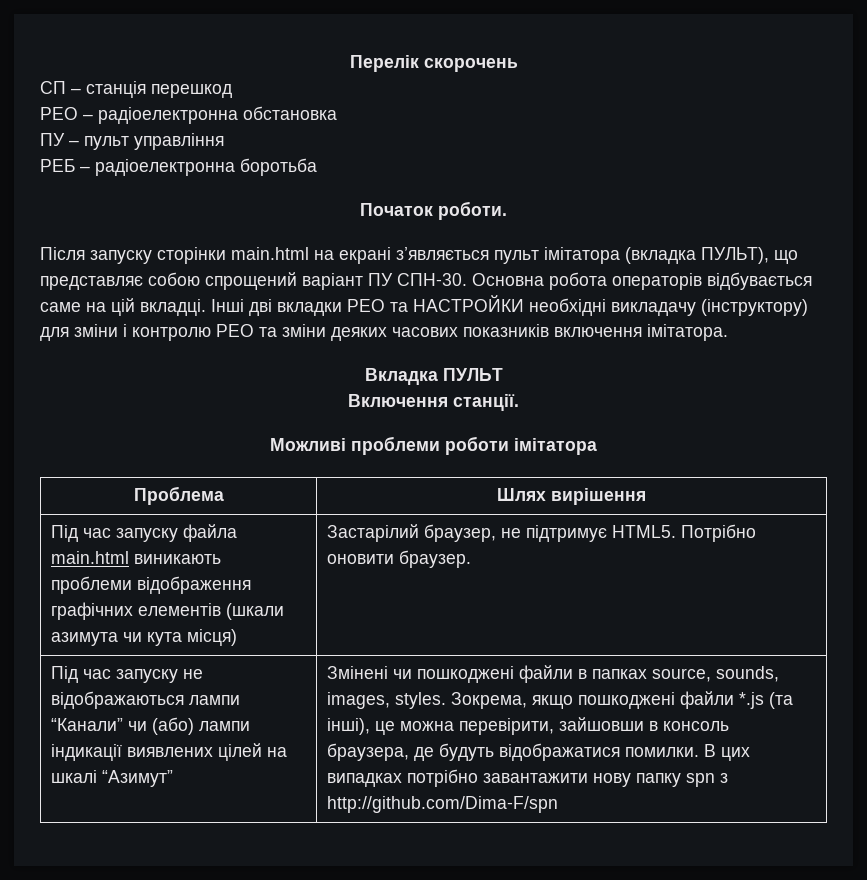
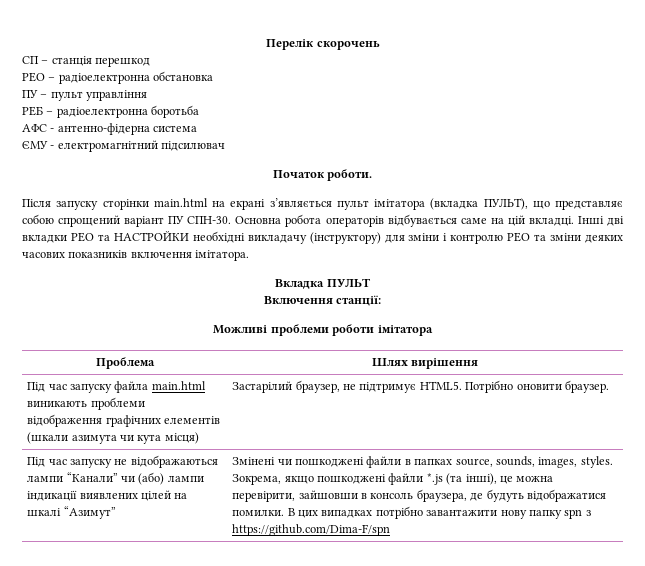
+ АФС - антенно-фідерна система
+ ЄМУ - електромагнітний підсилювач
- Включення станції.
+ Включення станції:
- В цих випадках потрібно завантажити нову папку spn з http://github.com/Dima-F/spn
+ В цих випадках потрібно завантажити нову папку spn з https://github.com/Dima-F/spn

